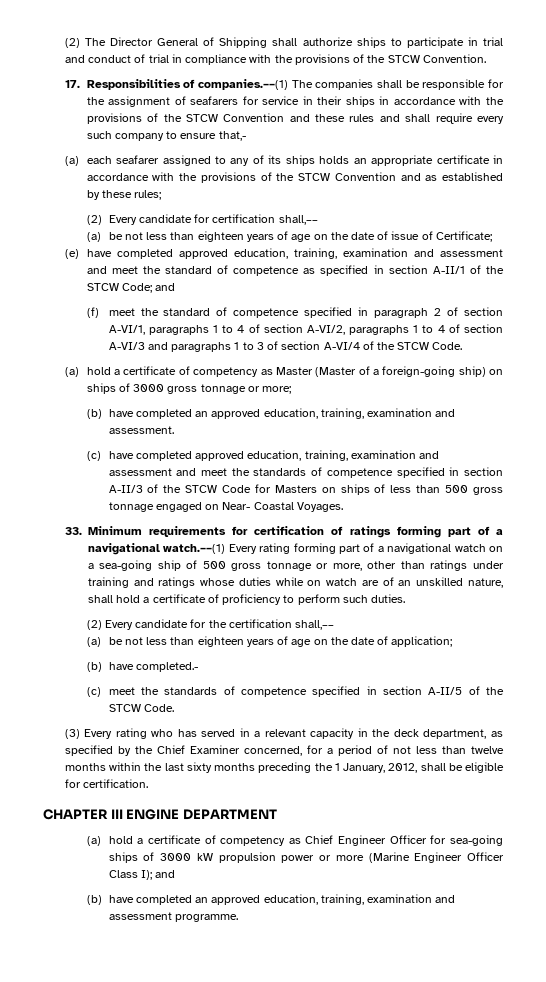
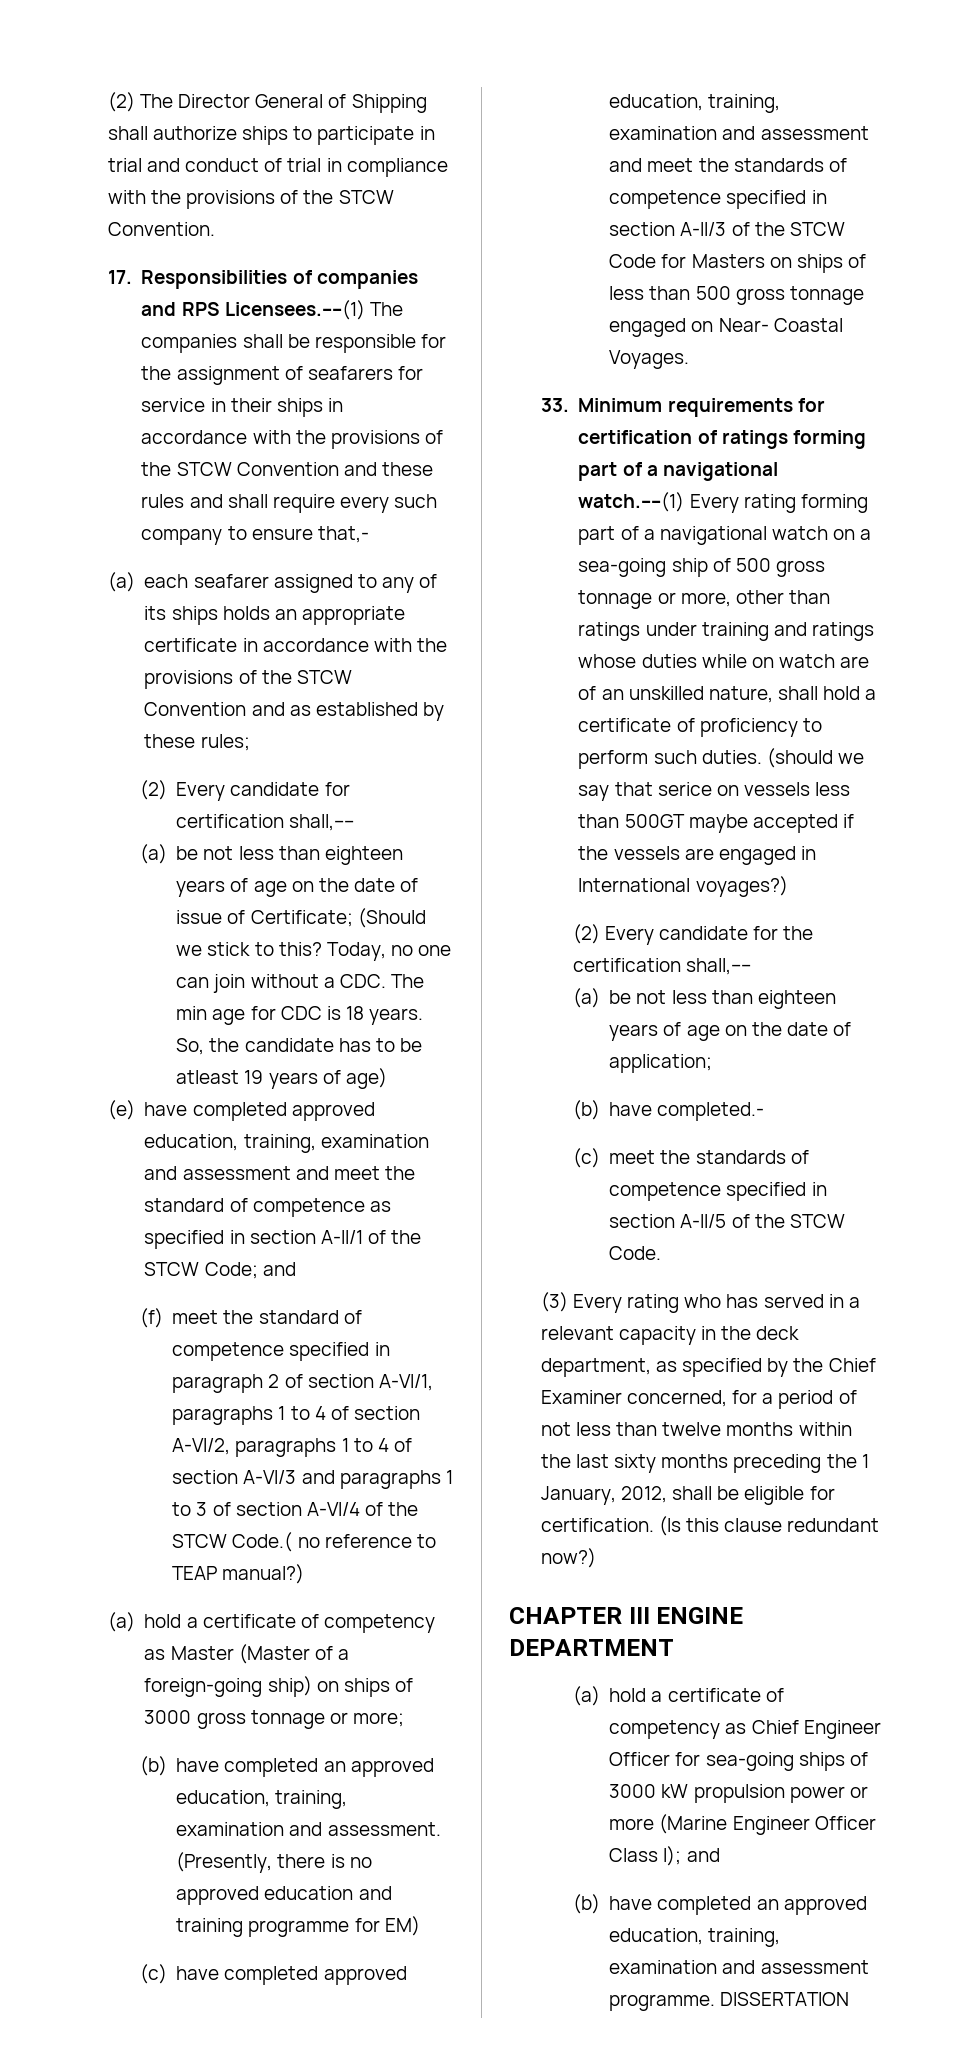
- 17. Responsibilities of companies.––(1) The companies shall be responsible for the assignment of seafarers for service in their ships in accordance with the provisions of the STCW Convention and these rules and shall require every such company to ensure that,-
+ 17. Responsibilities of companies and RPS Licensees.––(1) The companies shall be responsible for the assignment of seafarers for service in their ships in accordance with the provisions of the STCW Convention and these rules and shall require every such company to ensure that,-
- (a) be not less than eighteen years of age on the date of issue of Certificate;
+ (a) be not less than eighteen years of age on the date of issue of Certificate; (Should we stick to this? Today, no one can join without a CDC. The min age for CDC is 18 years. So, the candidate has to be atleast 19 years of age)
- (f) meet the standard of competence specified in paragraph 2 of section A-VI/1, paragraphs 1 to 4 of section A-VI/2, paragraphs 1 to 4 of section A-VI/3 and paragraphs 1 to 3 of section A-VI/4 of the STCW Code.
+ (f) meet the standard of competence specified in paragraph 2 of section A-VI/1, paragraphs 1 to 4 of section A-VI/2, paragraphs 1 to 4 of section A-VI/3 and paragraphs 1 to 3 of section A-VI/4 of the STCW Code.( no reference to TEAP manual?)
+ (Presently, there is no approved education and training programme for EM)
+ (should we say that serice on vessels less than 500GT maybe accepted if the vessels are engaged in International voyages?)
+ (Is this clause redundant now?)
+ DISSERTATION

